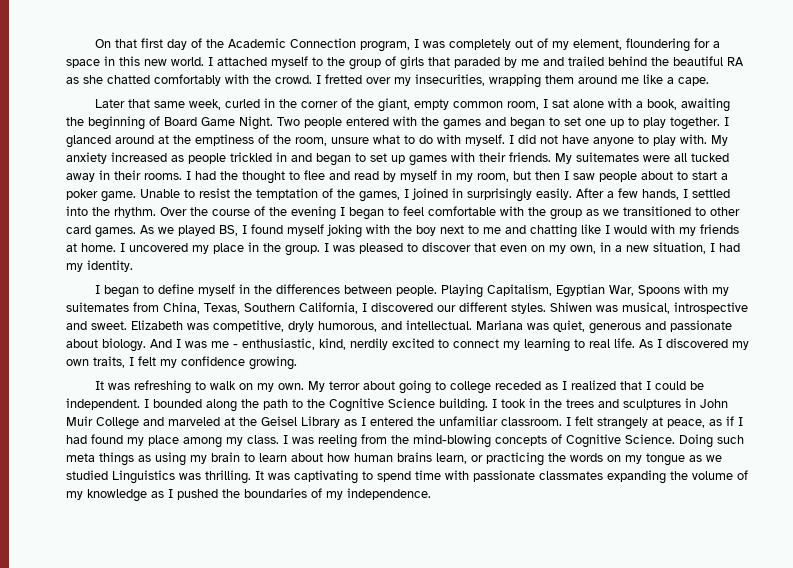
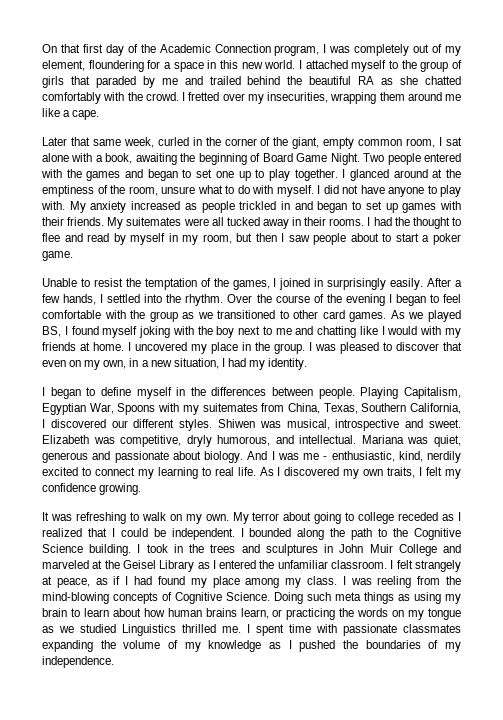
- I had the thought to flee and read by myself in my room, but then I saw people about to start a poker game. Unable to resist the temptation of the games, I joined in surprisingly easily.
+ I had the thought to flee and read by myself in my room, but then I saw people about to start a poker game.
+ Unable to resist the temptation of the games, I joined in surprisingly easily.
- Doing such meta things as using my brain to learn about how human brains learn, or practicing the words on my tongue as we studied Linguistics was thrilling. It was captivating to spend time with passionate classmates expanding the volume of my knowledge as I pushed the boundaries of my independence.
+ Doing such meta things as using my brain to learn about how human brains learn, or practicing the words on my tongue as we studied Linguistics thrilled me. I spent time with passionate classmates expanding the volume of my knowledge as I pushed the boundaries of my independence.

